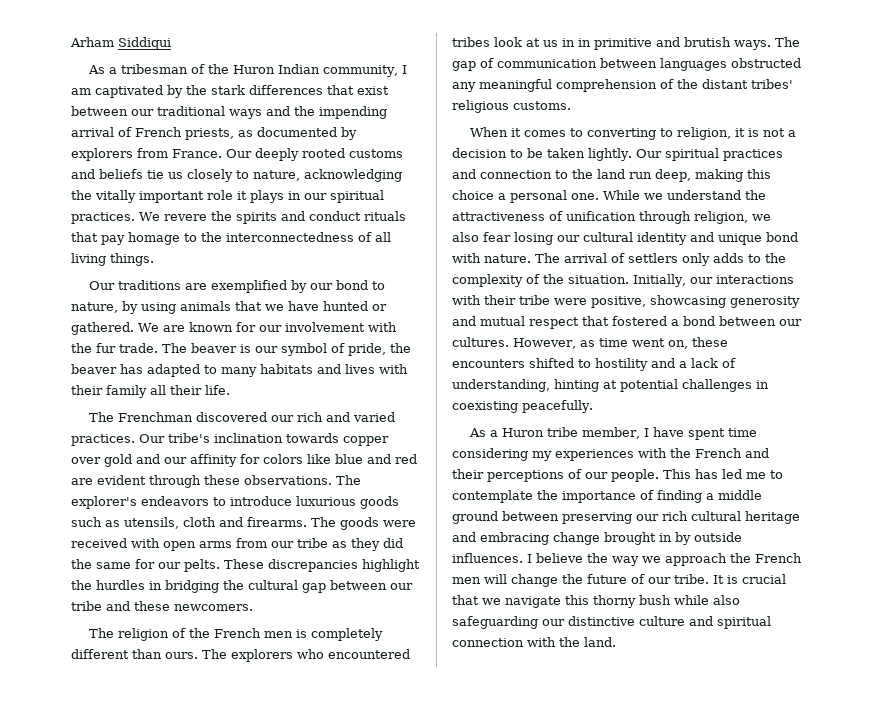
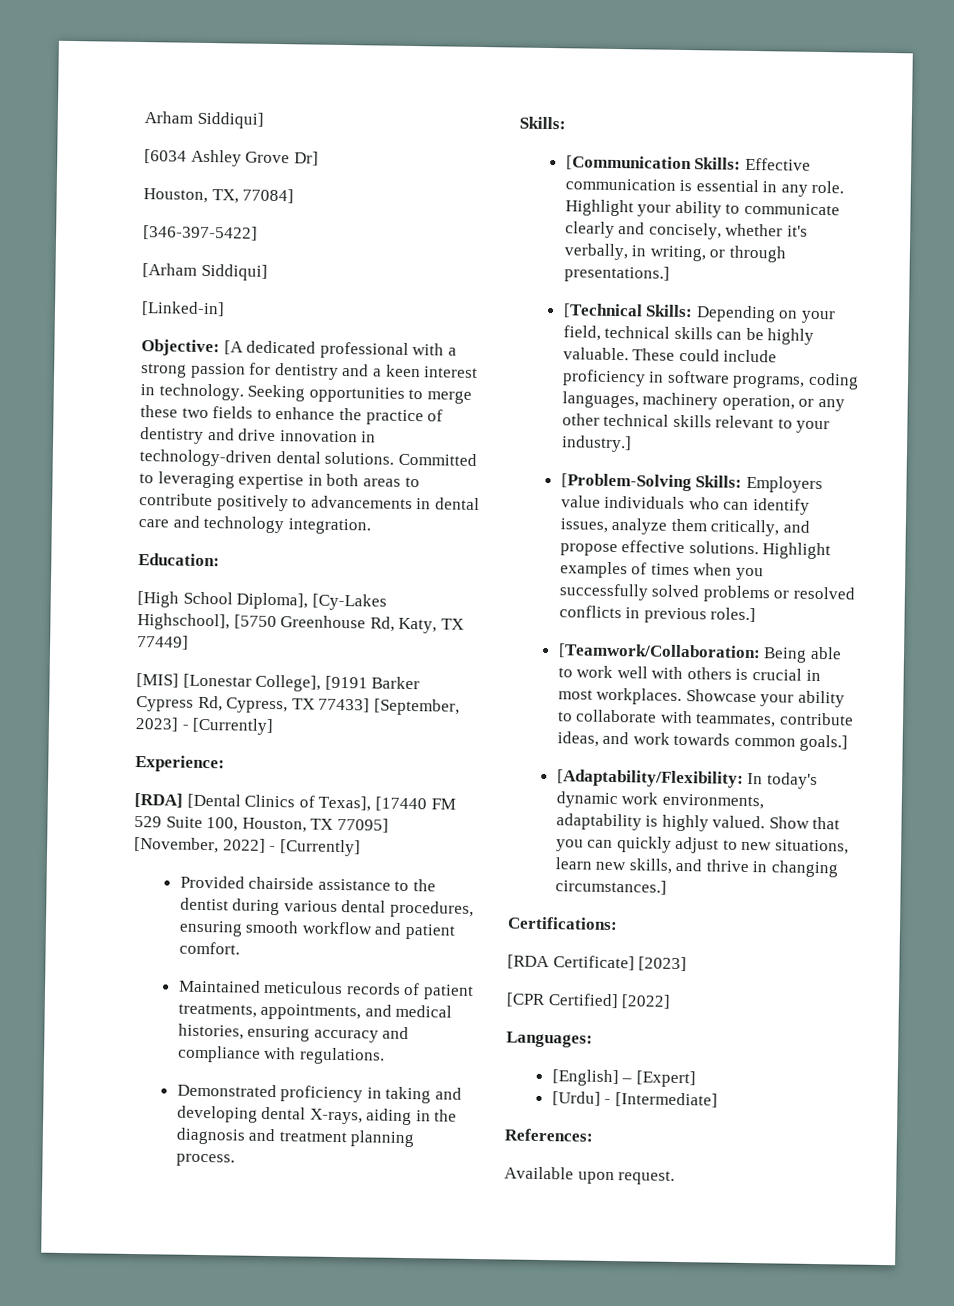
- Arham Siddiqui
- As a tribesman of the Huron Indian community, I am captivated by the stark differences that exist between our traditional ways and the impending arrival of French priests, as documented by explorers from France. Our deeply rooted customs and beliefs tie us closely to nature, acknowledging the vitally important role it plays in our spiritual practices. We revere the spirits and conduct rituals that pay homage to the interconnectedness of all living things.
- Our traditions are exemplified by our bond to nature, by using animals that we have hunted or gathered. We are known for our involvement with the fur trade. The beaver is our symbol of pride, the beaver has adapted to many habitats and lives with their family all their life.
- The Frenchman discovered our rich and varied practices. Our tribe's inclination towards copper over gold and our affinity for colors like blue and red are evident through these observations. The explorer's endeavors to introduce luxurious goods such as utensils, cloth and firearms. The goods were received with open arms from our tribe as they did the same for our pelts. These discrepancies highlight the hurdles in bridging the cultural gap between our tribe and these newcomers.
- The religion of the French men is completely different than ours. The explorers who encountered tribes look at us in in primitive and brutish ways. The gap of communication between languages obstructed any meaningful comprehension of the distant tribes' religious customs.
- When it comes to converting to religion, it is not a decision to be taken lightly. Our spiritual practices and connection to the land run deep, making this choice a personal one. While we understand the attractiveness of unification through religion, we also fear losing our cultural identity and unique bond with nature. The arrival of settlers only adds to the complexity of the situation. Initially, our interactions with their tribe were positive, showcasing generosity and mutual respect that fostered a bond between our cultures. However, as time went on, these encounters shifted to hostility and a lack of understanding, hinting at potential challenges in coexisting peacefully.
- As a Huron tribe member, I have spent time considering my experiences with the French and their perceptions of our people. This has led me to contemplate the importance of finding a middle ground between preserving our rich cultural heritage and embracing change brought in by outside influences. I believe the way we approach the French men will change the future of our tribe. It is crucial that we navigate this thorny bush while also safeguarding our distinctive culture and spiritual connection with the land.
+ Arham Siddiqui]
+ [6034 Ashley Grove Dr]
+ Houston, TX, 77084]
+ [346-397-5422]
+ [Arham Siddiqui]
+ [Linked-in]
+ Objective: [A dedicated professional with a strong passion for dentistry and a keen interest in technology. Seeking opportunities to merge these two fields to enhance the practice of dentistry and drive innovation in technology-driven dental solutions. Committed to leveraging expertise in both areas to contribute positively to advancements in dental care and technology integration.
+ Education:
+ [High School Diploma], [Cy-Lakes Highschool], [5750 Greenhouse Rd, Katy, TX 77449]
+ [MIS] [Lonestar College], [9191 Barker Cypress Rd, Cypress, TX 77433] [September, 2023] - [Currently]
+ Experience:
+ [RDA] [Dental Clinics of Texas], [17440 FM 529 Suite 100, Houston, TX 77095] [November, 2022] - [Currently]
+ Provided chairside assistance to the dentist during various dental procedures, ensuring smooth workflow and patient comfort.
+ Maintained meticulous records of patient treatments, appointments, and medical histories, ensuring accuracy and compliance with regulations.
+ Demonstrated proficiency in taking and developing dental X-rays, aiding in the diagnosis and treatment planning process.
+ Skills:
+ [Communication Skills: Effective communication is essential in any role. Highlight your ability to communicate clearly and concisely, whether it's verbally, in writing, or through presentations.]
+ [Technical Skills: Depending on your field, technical skills can be highly valuable. These could include proficiency in software programs, coding languages, machinery operation, or any other technical skills relevant to your industry.]
+ [Problem-Solving Skills: Employers value individuals who can identify issues, analyze them critically, and propose effective solutions. Highlight examples of times when you successfully solved problems or resolved conflicts in previous roles.]
+ [Teamwork/Collaboration: Being able to work well with others is crucial in most workplaces. Showcase your ability to collaborate with teammates, contribute ideas, and work towards common goals.]
+ [Adaptability/Flexibility: In today's dynamic work environments, adaptability is highly valued. Show that you can quickly adjust to new situations, learn new skills, and thrive in changing circumstances.]
+ Certifications:
+ [RDA Certificate] [2023]
+ [CPR Certified] [2022]
+ Languages:
+ [English] – [Expert]
+ [Urdu] - [Intermediate]
+ References:
+ Available upon request.

